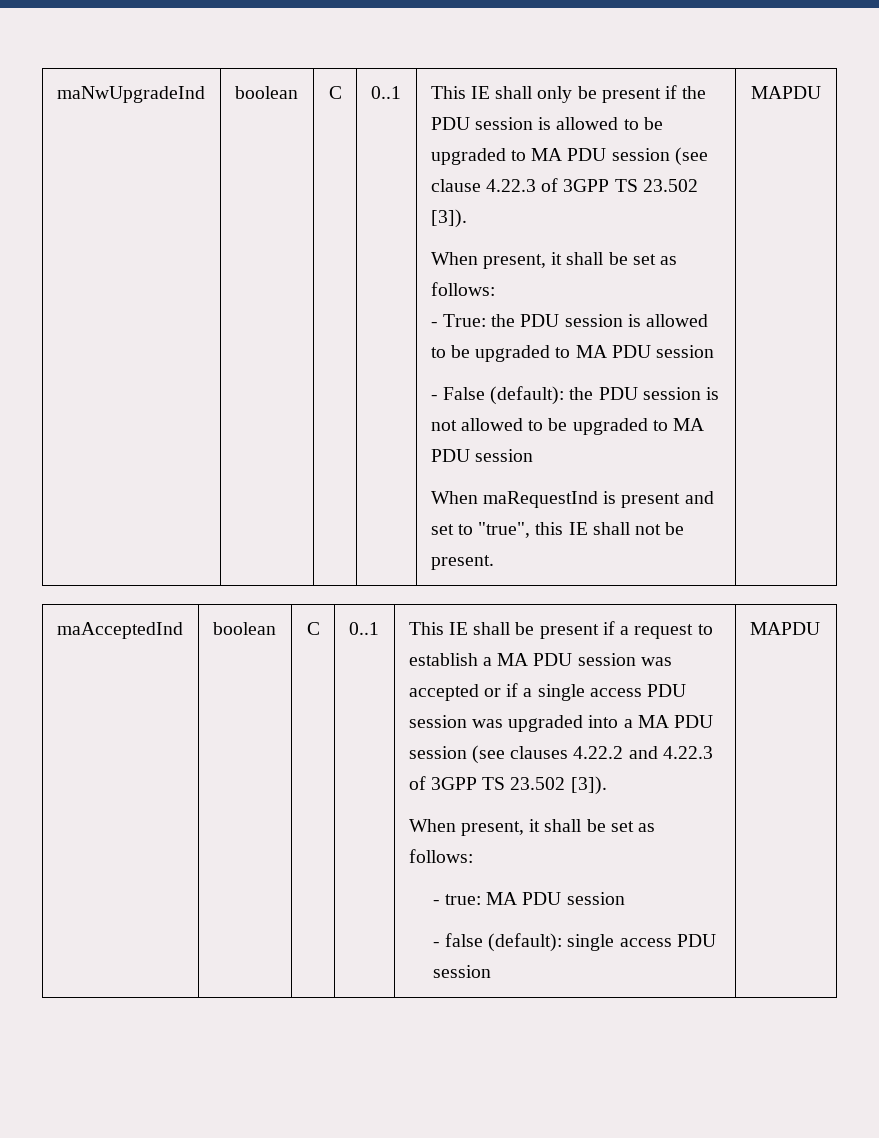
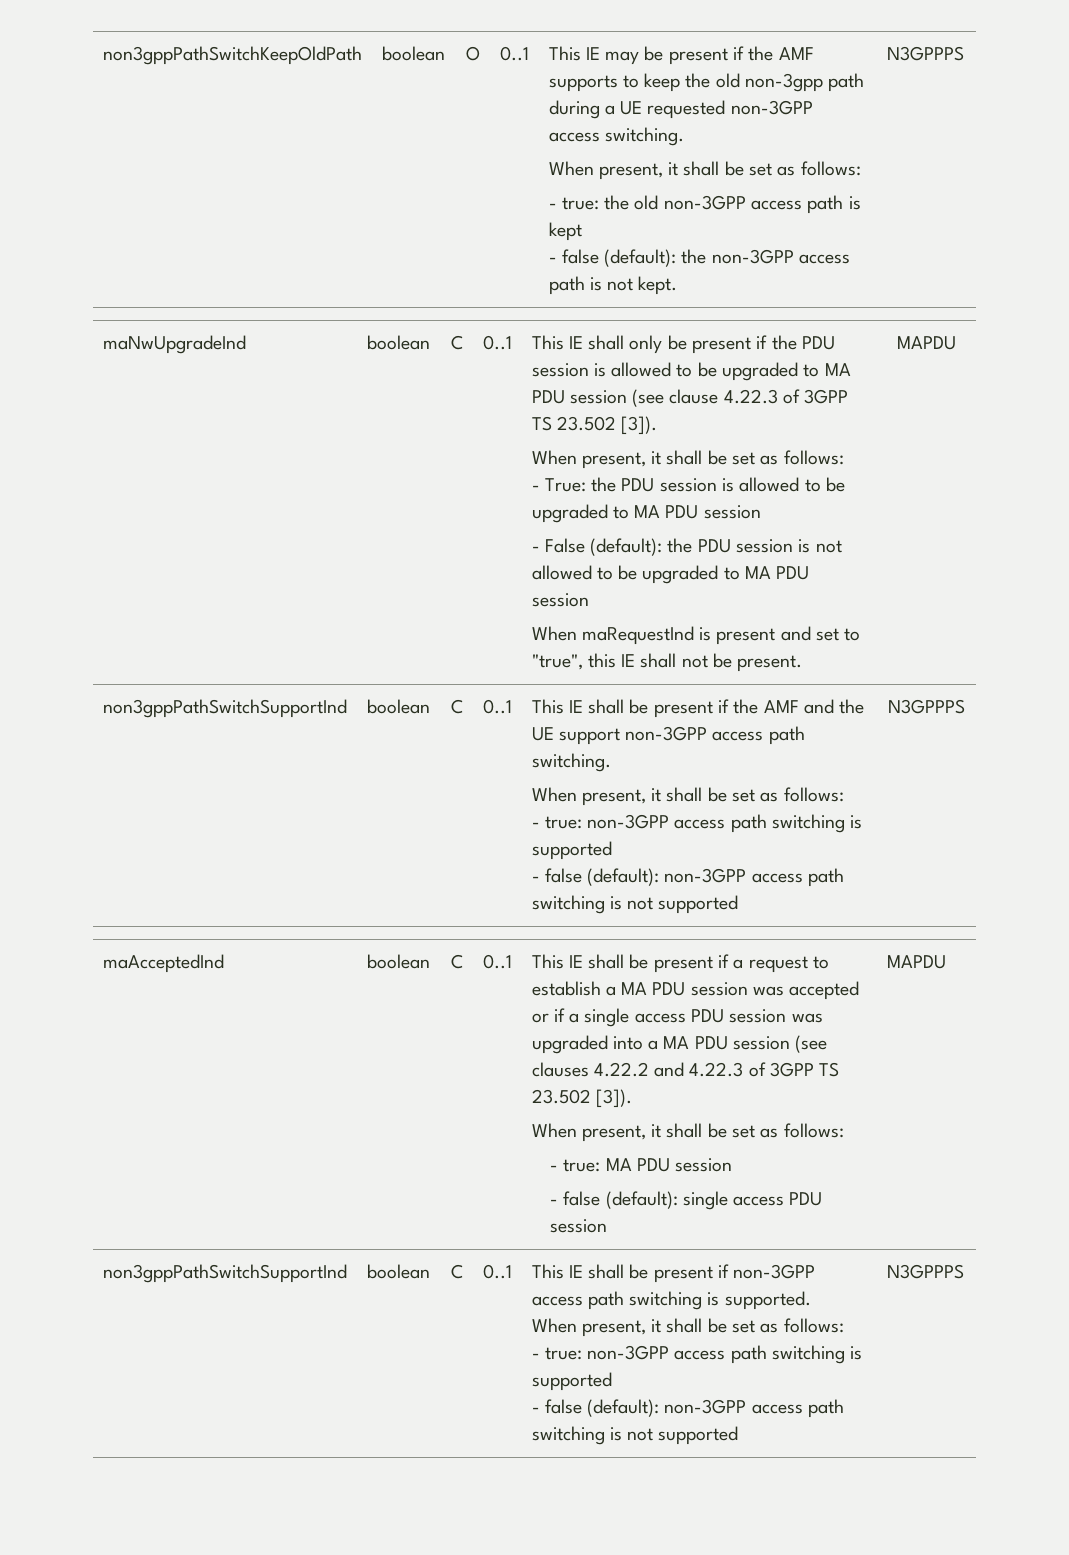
+ non3gppPathSwitchKeepOldPath | boolean | O | 0..1 | This IE may be present if the AMF supports to keep the old non-3gpp path during a UE requested non-3GPP access switching.
+ When present, it shall be set as follows:
+ - true: the old non-3GPP access path is kept
+ - false (default): the non-3GPP access path is not kept. | N3GPPPS
+ non3gppPathSwitchSupportInd | boolean | C | 0..1 | This IE shall be present if the AMF and the UE support non-3GPP access path switching.
+ When present, it shall be set as follows:
+ - true: non-3GPP access path switching is supported
+ - false (default): non-3GPP access path switching is not supported | N3GPPPS
+ non3gppPathSwitchSupportInd | boolean | C | 0..1 | This IE shall be present if non-3GPP access path switching is supported.
+ When present, it shall be set as follows:
+ - true: non-3GPP access path switching is supported
+ - false (default): non-3GPP access path switching is not supported | N3GPPPS

